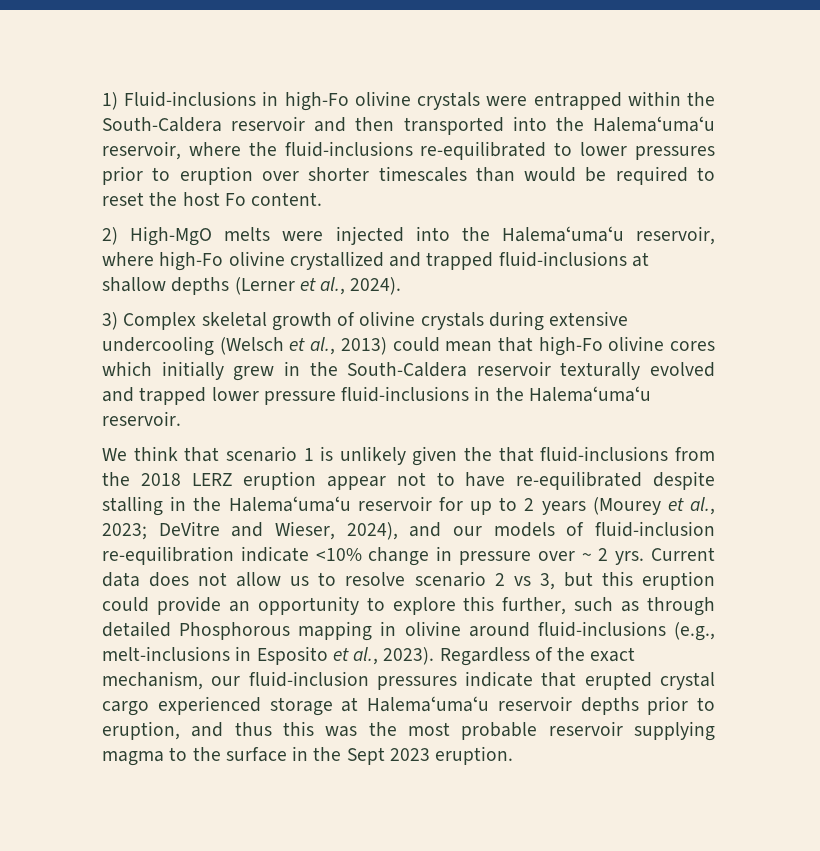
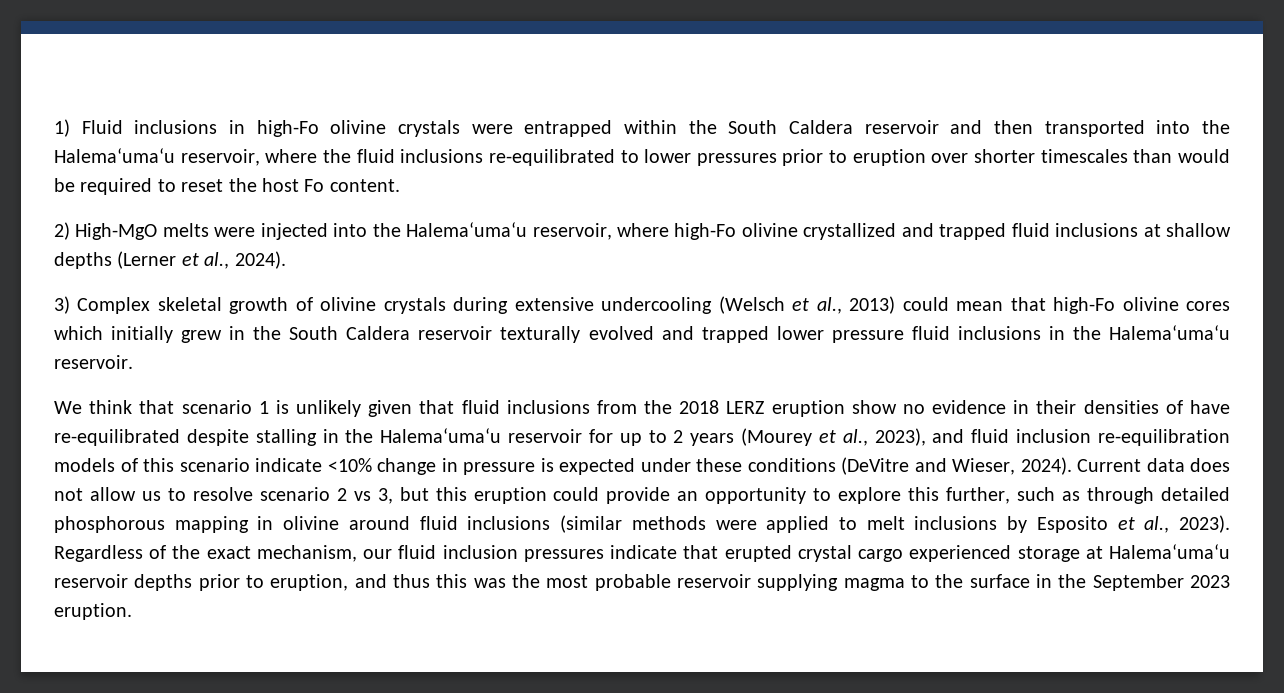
- 1) Fluid-inclusions in high-Fo olivine crystals were entrapped within the South-Caldera reservoir and then transported into the Halemaʻumaʻu reservoir, where the fluid-inclusions re-equilibrated to lower pressures prior to eruption over shorter timescales than would be required to reset the host Fo content.
+ 1) Fluid inclusions in high-Fo olivine crystals were entrapped within the South Caldera reservoir and then transported into the Halemaʻumaʻu reservoir, where the fluid inclusions re-equilibrated to lower pressures prior to eruption over shorter timescales than would be required to reset the host Fo content.
- 2) High-MgO melts were injected into the Halemaʻumaʻu reservoir, where high-Fo olivine crystallized and trapped fluid-inclusions at shallow depths (Lerner et al., 2024).
+ 2) High-MgO melts were injected into the Halemaʻumaʻu reservoir, where high-Fo olivine crystallized and trapped fluid inclusions at shallow depths (Lerner et al., 2024).
- 3) Complex skeletal growth of olivine crystals during extensive undercooling (Welsch et al., 2013) could mean that high-Fo olivine cores which initially grew in the South-Caldera reservoir texturally evolved and trapped lower pressure fluid-inclusions in the Halemaʻumaʻu reservoir.
+ 3) Complex skeletal growth of olivine crystals during extensive undercooling (Welsch et al., 2013) could mean that high-Fo olivine cores which initially grew in the South Caldera reservoir texturally evolved and trapped lower pressure fluid inclusions in the Halemaʻumaʻu reservoir.
- We think that scenario 1 is unlikely given the that fluid-inclusions from the 2018 LERZ eruption appear not to have re-equilibrated despite stalling in the Halemaʻumaʻu reservoir for up to 2 years (Mourey et al., 2023; DeVitre and Wieser, 2024), and our models of fluid-inclusion re-equilibration indicate <10% change in pressure over ~ 2 yrs.
+ We think that scenario 1 is unlikely given that fluid inclusions from the 2018 LERZ eruption show no evidence in their densities of have re-equilibrated despite stalling in the Halemaʻumaʻu reservoir for up to 2 years (Mourey et al., 2023), and fluid inclusion re-equilibration models of this scenario indicate <10% change in pressure is expected under these conditions (DeVitre and Wieser, 2024).
- Current data does not allow us to resolve scenario 2 vs 3, but this eruption could provide an opportunity to explore this further, such as through detailed Phosphorous mapping in olivine around fluid-inclusions (e.g., melt-inclusions in Esposito et al., 2023).
+ Current data does not allow us to resolve scenario 2 vs 3, but this eruption could provide an opportunity to explore this further, such as through detailed phosphorous mapping in olivine around fluid inclusions (similar methods were applied to melt inclusions by Esposito et al., 2023).
- Regardless of the exact mechanism, our fluid-inclusion pressures indicate that erupted crystal cargo experienced storage at Halemaʻumaʻu reservoir depths prior to eruption, and thus this was the most probable reservoir supplying magma to the surface in the Sept 2023 eruption.
+ Regardless of the exact mechanism, our fluid inclusion pressures indicate that erupted crystal cargo experienced storage at Halemaʻumaʻu reservoir depths prior to eruption, and thus this was the most probable reservoir supplying magma to the surface in the September 2023 eruption.

